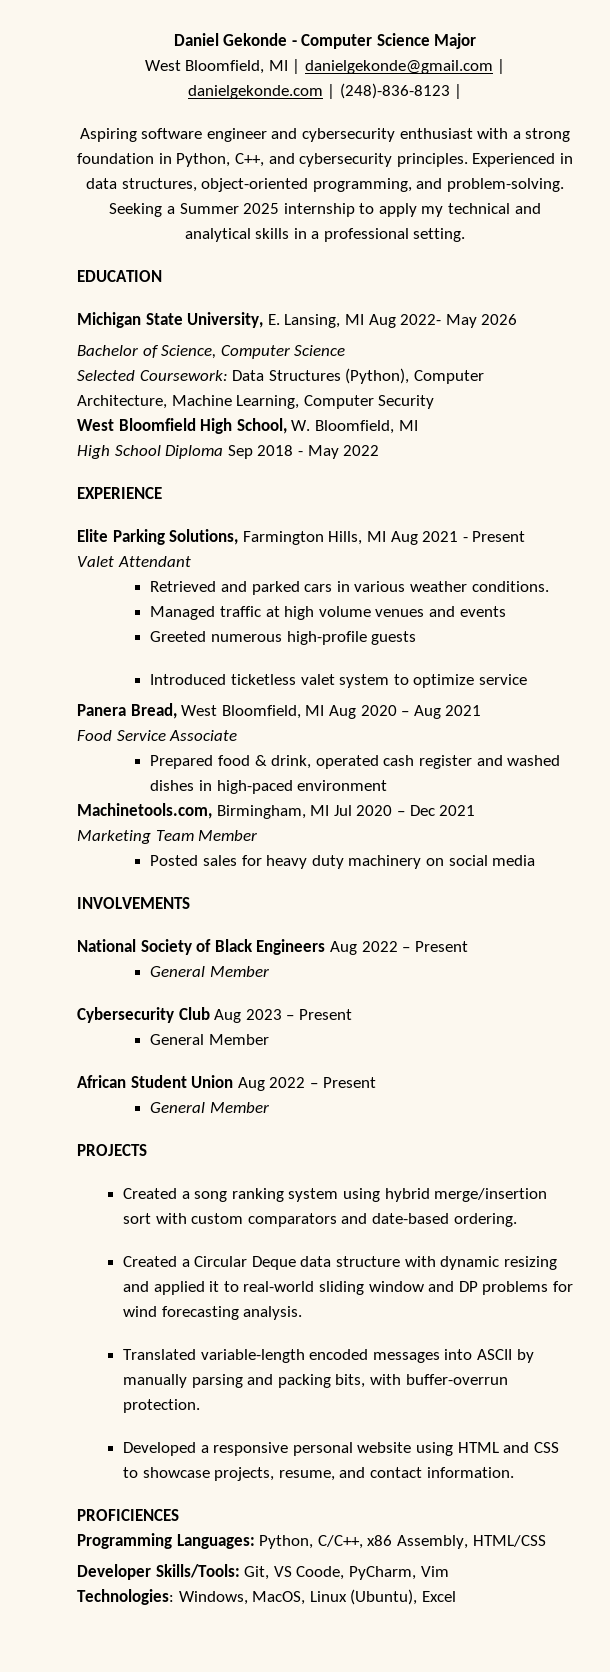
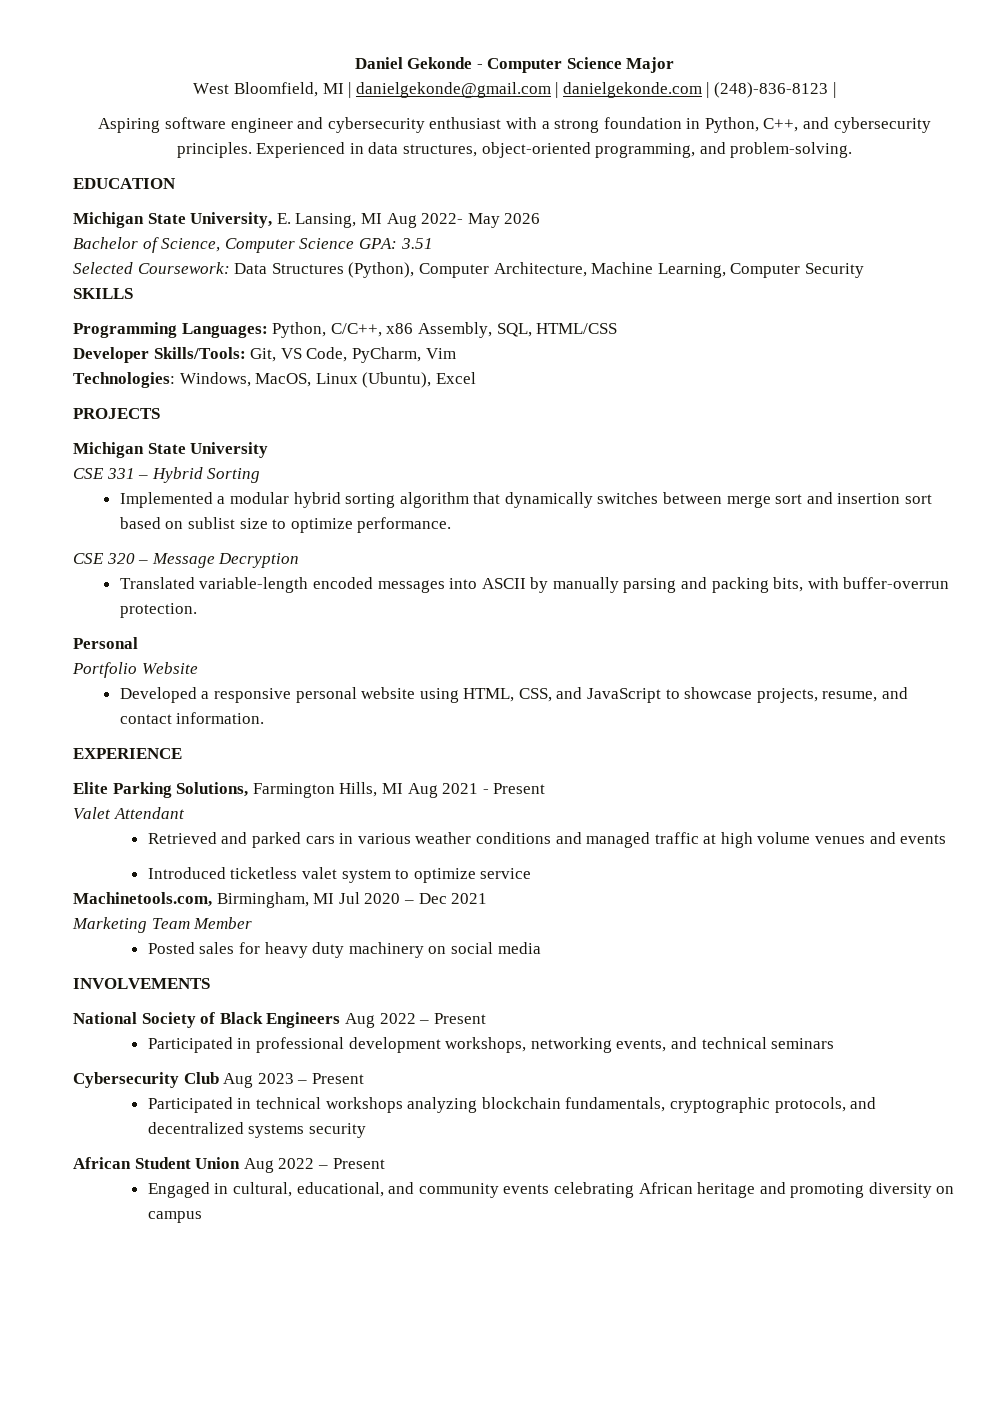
- Seeking a Summer 2025 internship to apply my technical and analytical skills in a professional setting.
- Bachelor of Science, Computer Science
+ Bachelor of Science, Computer Science GPA: 3.51
- West Bloomfield High School, W. Bloomfield, MI
- High School Diploma Sep 2018 - May 2022
+ SKILLS
+ Programming Languages: Python, C/C++, x86 Assembly, SQL, HTML/CSS
+ Developer Skills/Tools: Git, VS Code, PyCharm, Vim
+ Technologies: Windows, MacOS, Linux (Ubuntu), Excel
+ PROJECTS
+ Michigan State University
+ CSE 331 – Hybrid Sorting
+ Implemented a modular hybrid sorting algorithm that dynamically switches between merge sort and insertion sort based on sublist size to optimize performance.
+ CSE 320 – Message Decryption
+ Translated variable-length encoded messages into ASCII by manually parsing and packing bits, with buffer-overrun protection.
+ Personal
+ Portfolio Website
+ Developed a responsive personal website using HTML, CSS, and JavaScript to showcase projects, resume, and contact information.
- Retrieved and parked cars in various weather conditions.
- Managed traffic at high volume venues and events
+ Retrieved and parked cars in various weather conditions and managed traffic at high volume venues and events
- Greeted numerous high-profile guests
- Panera Bread, West Bloomfield, MI Aug 2020 – Aug 2021
- Food Service Associate
- Prepared food & drink, operated cash register and washed dishes in high-paced environment
  National Society of Black Engineers Aug 2022 – Present
- General Member
+ Participated in professional development workshops, networking events, and technical seminars
  Cybersecurity Club Aug 2023 – Present
- General Member
+ Participated in technical workshops analyzing blockchain fundamentals, cryptographic protocols, and decentralized systems security
  African Student Union Aug 2022 – Present
- General Member
- PROJECTS
- Created a song ranking system using hybrid merge/insertion sort with custom comparators and date-based ordering.
- Created a Circular Deque data structure with dynamic resizing and applied it to real-world sliding window and DP problems for wind forecasting analysis.
- Translated variable-length encoded messages into ASCII by manually parsing and packing bits, with buffer-overrun protection.
- Developed a responsive personal website using HTML and CSS to showcase projects, resume, and contact information.
- PROFICIENCES
- Programming Languages: Python, C/C++, x86 Assembly, HTML/CSS
- Developer Skills/Tools: Git, VS Coode, PyCharm, Vim
- Technologies: Windows, MacOS, Linux (Ubuntu), Excel
+ Engaged in cultural, educational, and community events celebrating African heritage and promoting diversity on campus

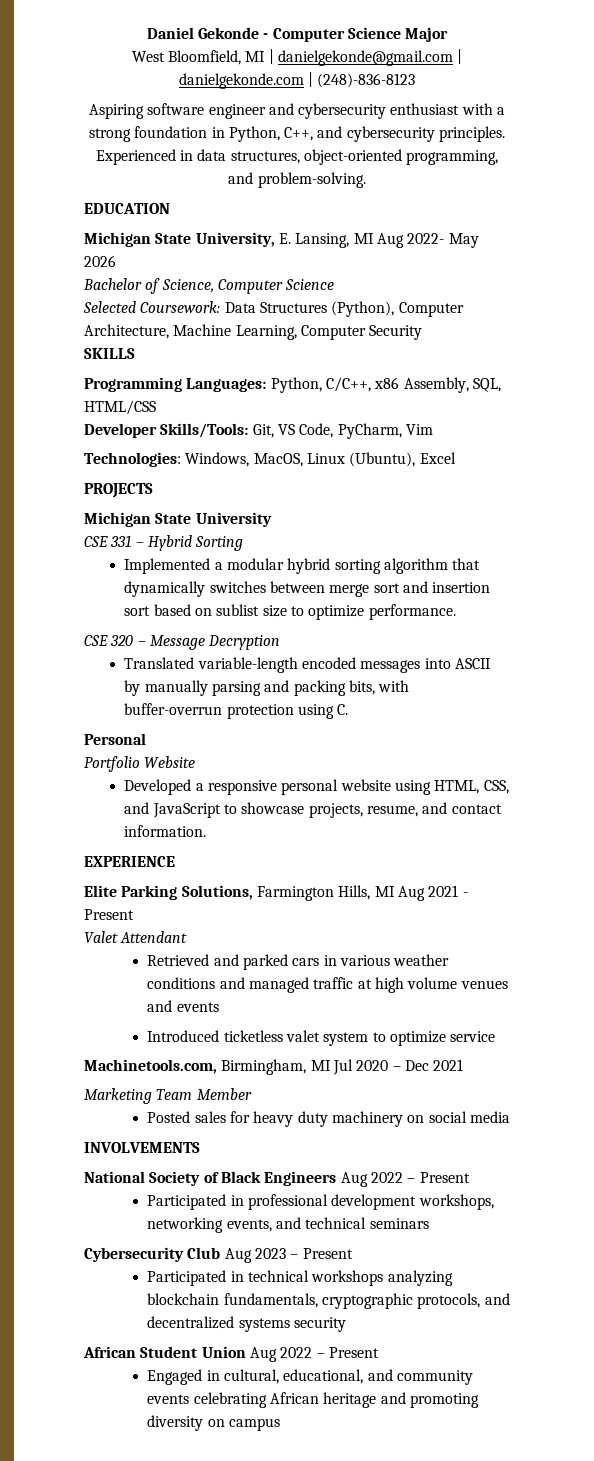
- West Bloomfield, MI | danielgekonde@gmail.com | danielgekonde.com | (248)-836-8123 |
+ West Bloomfield, MI | danielgekonde@gmail.com | danielgekonde.com | (248)-836-8123
- Bachelor of Science, Computer Science GPA: 3.51
+ Bachelor of Science, Computer Science
- Translated variable-length encoded messages into ASCII by manually parsing and packing bits, with buffer-overrun protection.
+ Translated variable-length encoded messages into ASCII by manually parsing and packing bits, with buffer-overrun protection using C.

